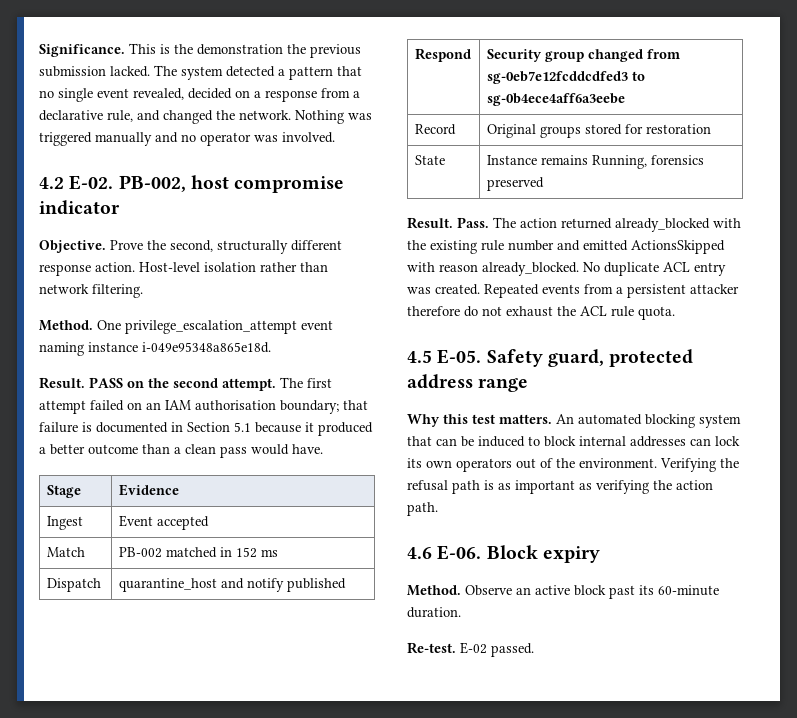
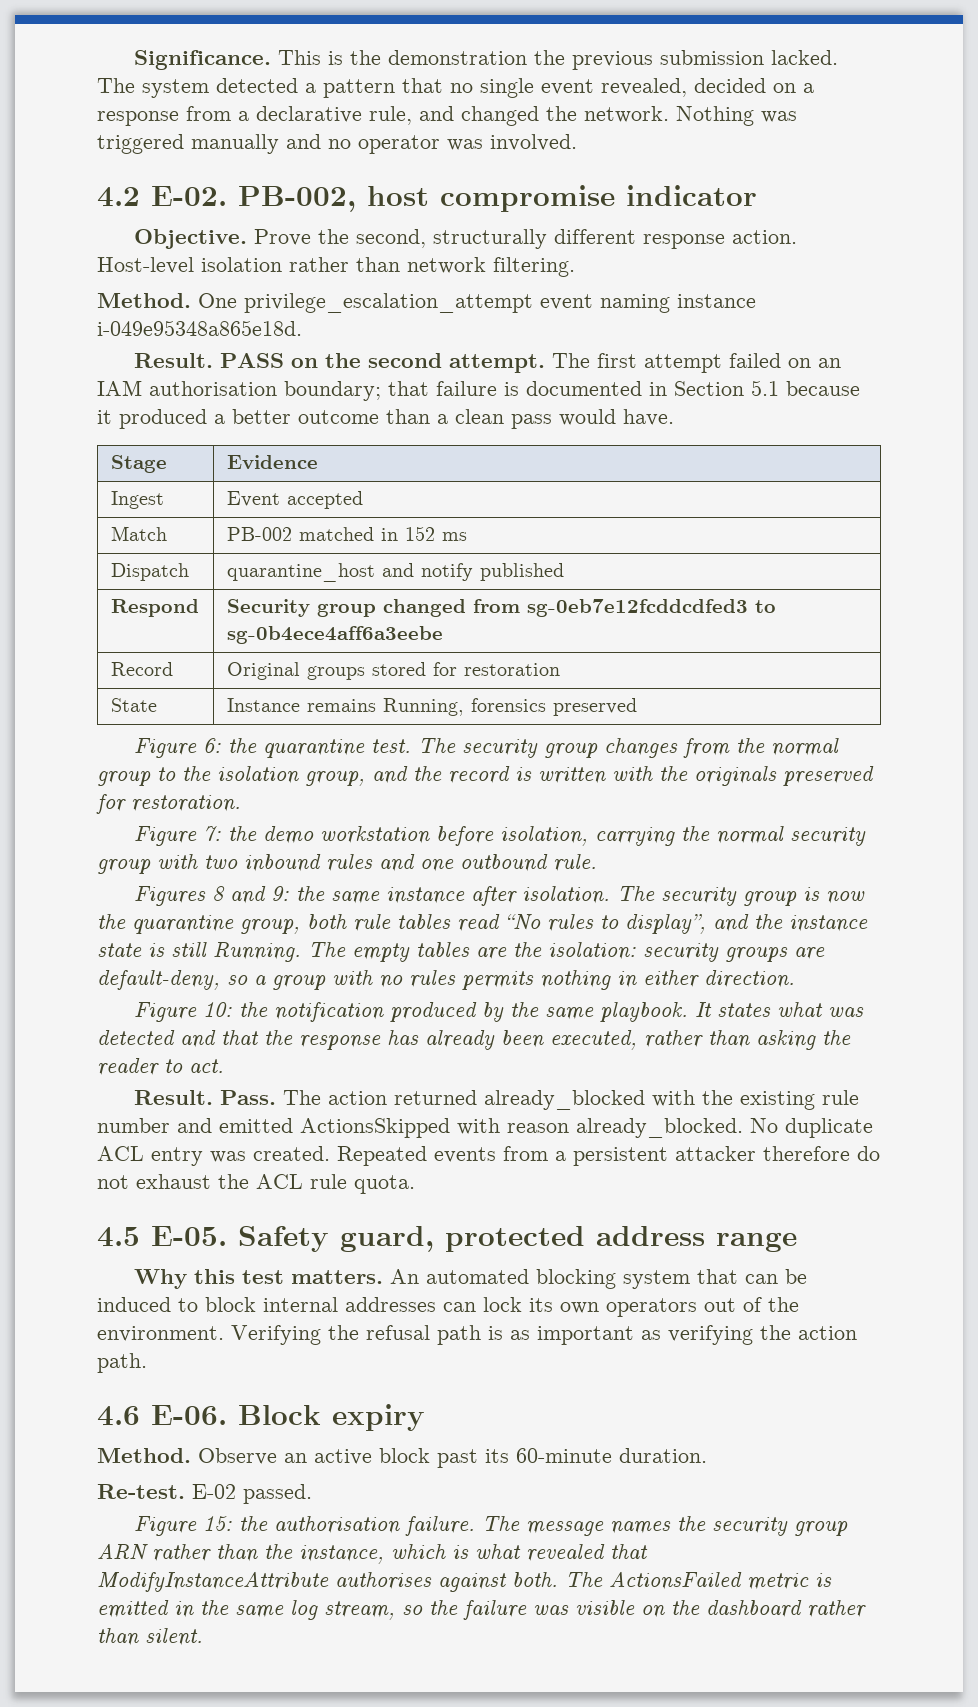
+ Figure 6: the quarantine test. The security group changes from the normal group to the isolation group, and the record is written with the originals preserved for restoration.
+ Figure 7: the demo workstation before isolation, carrying the normal security group with two inbound rules and one outbound rule.
+ Figures 8 and 9: the same instance after isolation. The security group is now the quarantine group, both rule tables read “No rules to display”, and the instance state is still Running. The empty tables are the isolation: security groups are default-deny, so a group with no rules permits nothing in either direction.
+ Figure 10: the notification produced by the same playbook. It states what was detected and that the response has already been executed, rather than asking the reader to act.
+ Figure 15: the authorisation failure. The message names the security group ARN rather than the instance, which is what revealed that ModifyInstanceAttribute authorises against both. The ActionsFailed metric is emitted in the same log stream, so the failure was visible on the dashboard rather than silent.

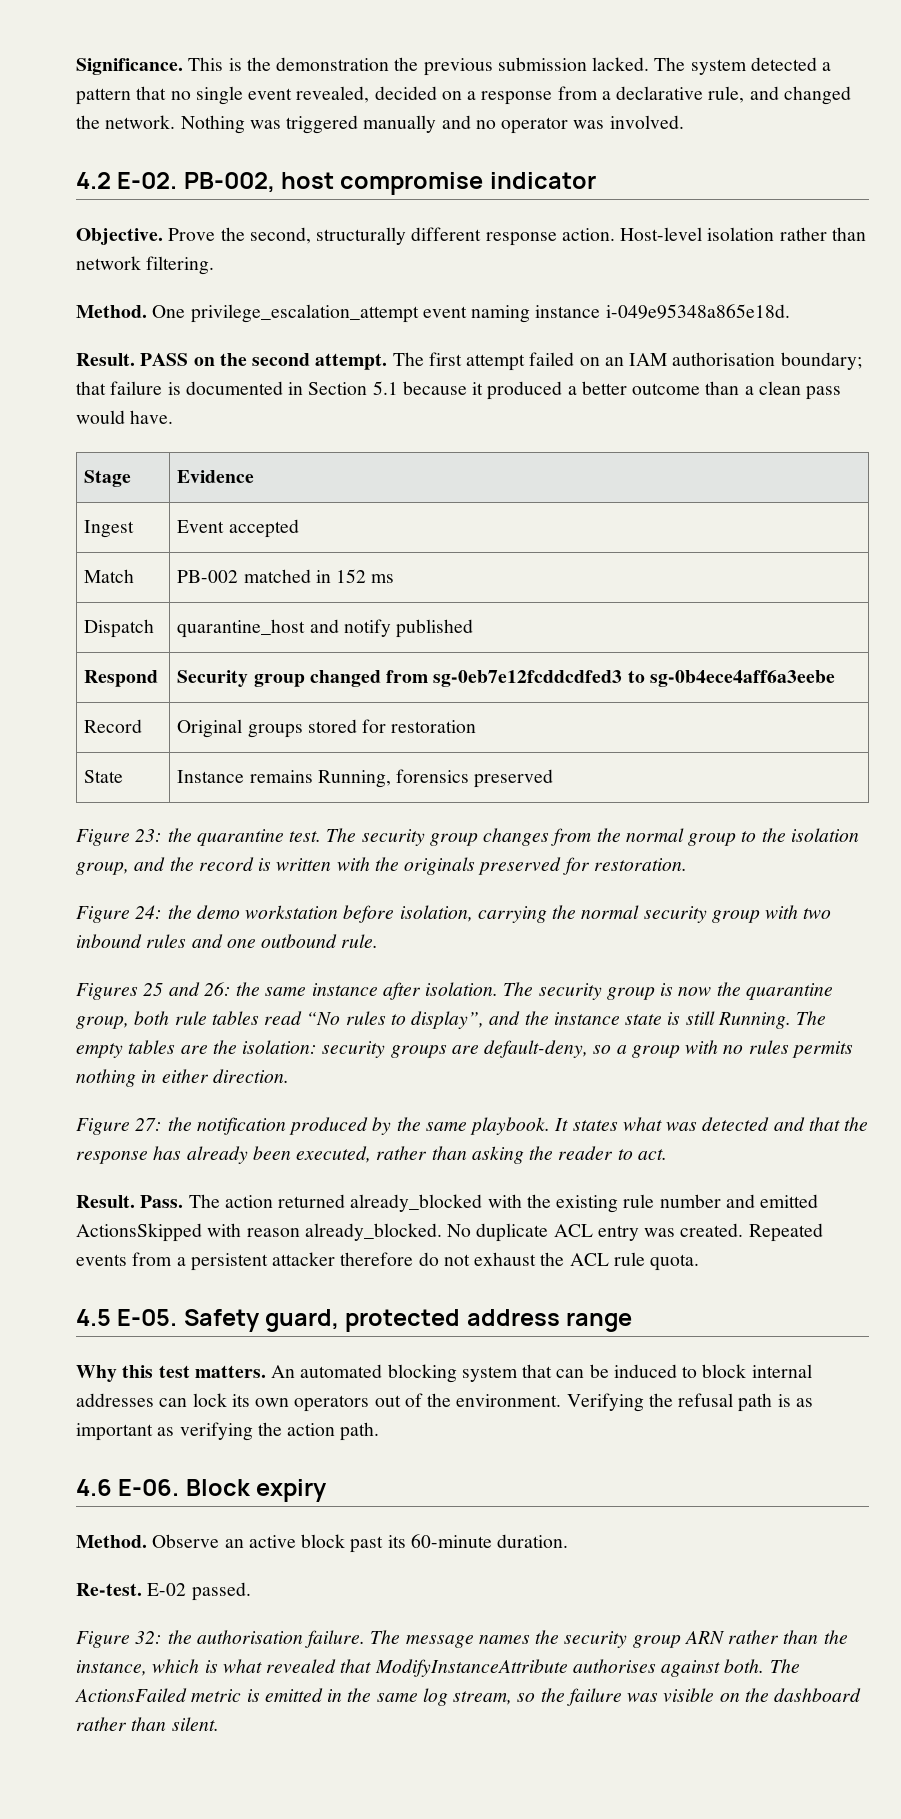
- Figure 6: the quarantine test.
+ Figure 23: the quarantine test.
- Figure 7: the demo workstation before isolation, carrying the normal security group with two inbound rules and one outbound rule.
+ Figure 24: the demo workstation before isolation, carrying the normal security group with two inbound rules and one outbound rule.
- Figures 8 and 9: the same instance after isolation.
+ Figures 25 and 26: the same instance after isolation.
- Figure 10: the notification produced by the same playbook.
+ Figure 27: the notification produced by the same playbook.
- Figure 15: the authorisation failure.
+ Figure 32: the authorisation failure.

